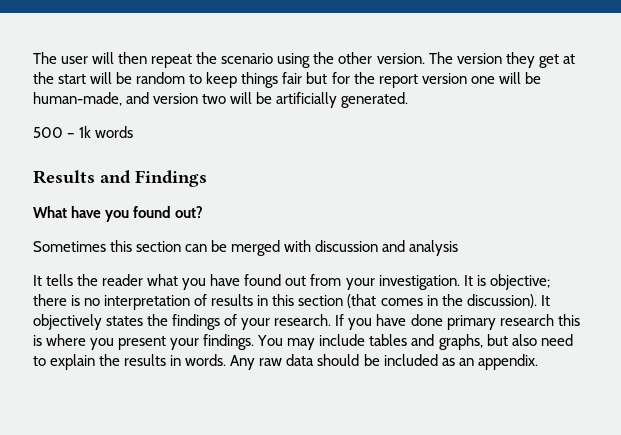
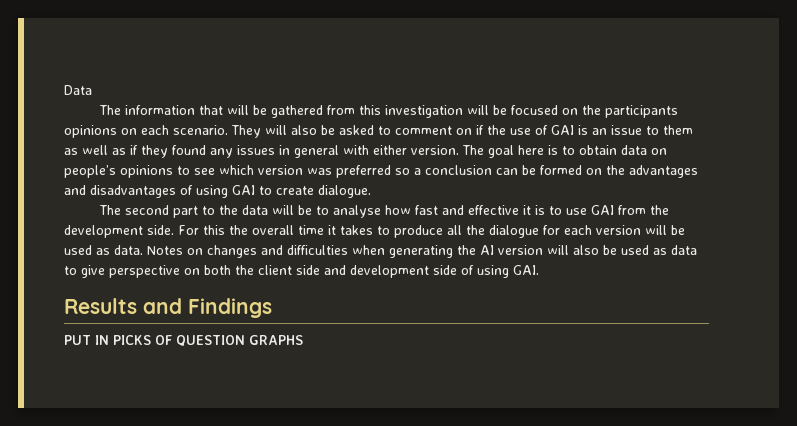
- The user will then repeat the scenario using the other version. The version they get at the start will be random to keep things fair but for the report version one will be human-made, and version two will be artificially generated.
- 500 – 1k words
+ Data
+ The information that will be gathered from this investigation will be focused on the participants opinions on each scenario. They will also be asked to comment on if the use of GAI is an issue to them as well as if they found any issues in general with either version. The goal here is to obtain data on people’s opinions to see which version was preferred so a conclusion can be formed on the advantages and disadvantages of using GAI to create dialogue.
+ The second part to the data will be to analyse how fast and effective it is to use GAI from the development side. For this the overall time it takes to produce all the dialogue for each version will be used as data. Notes on changes and difficulties when generating the AI version will also be used as data to give perspective on both the client side and development side of using GAI.
  Results and Findings
- What have you found out?
- Sometimes this section can be merged with discussion and analysis
- It tells the reader what you have found out from your investigation. It is objective; there is no interpretation of results in this section (that comes in the discussion). It objectively states the findings of your research. If you have done primary research this is where you present your findings. You may include tables and graphs, but also need to explain the results in words. Any raw data should be included as an appendix.
+ PUT IN PICKS OF QUESTION GRAPHS

